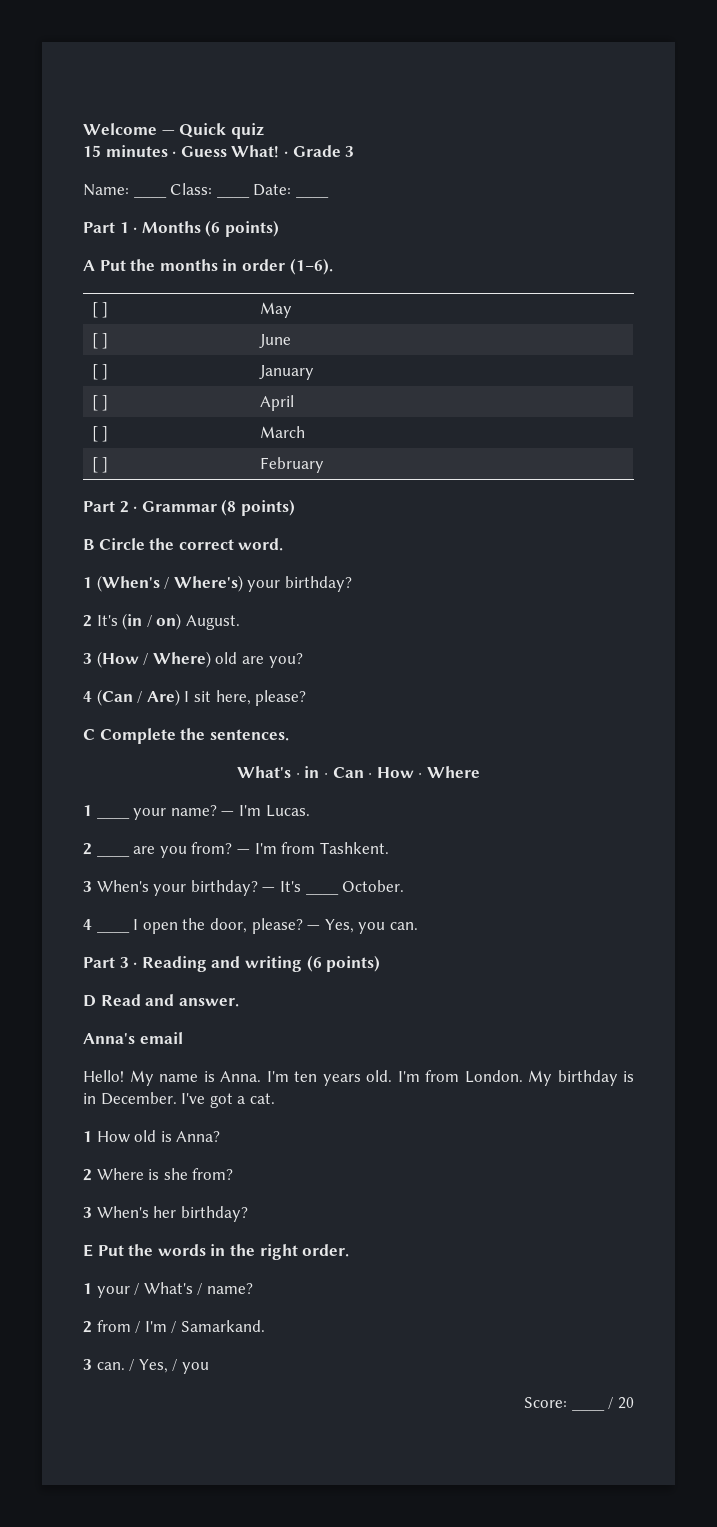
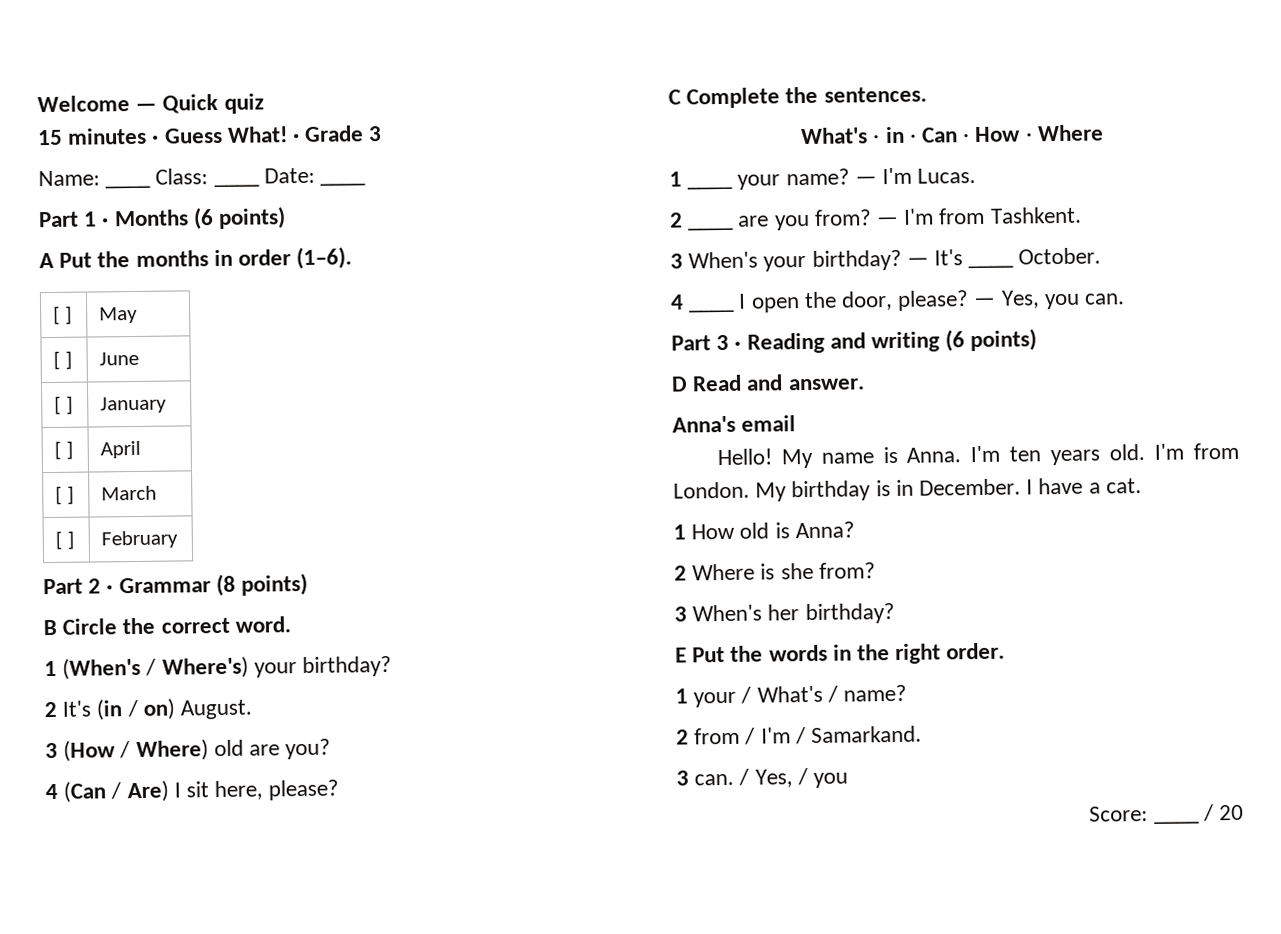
- I've got a cat.
+ I have a cat.

